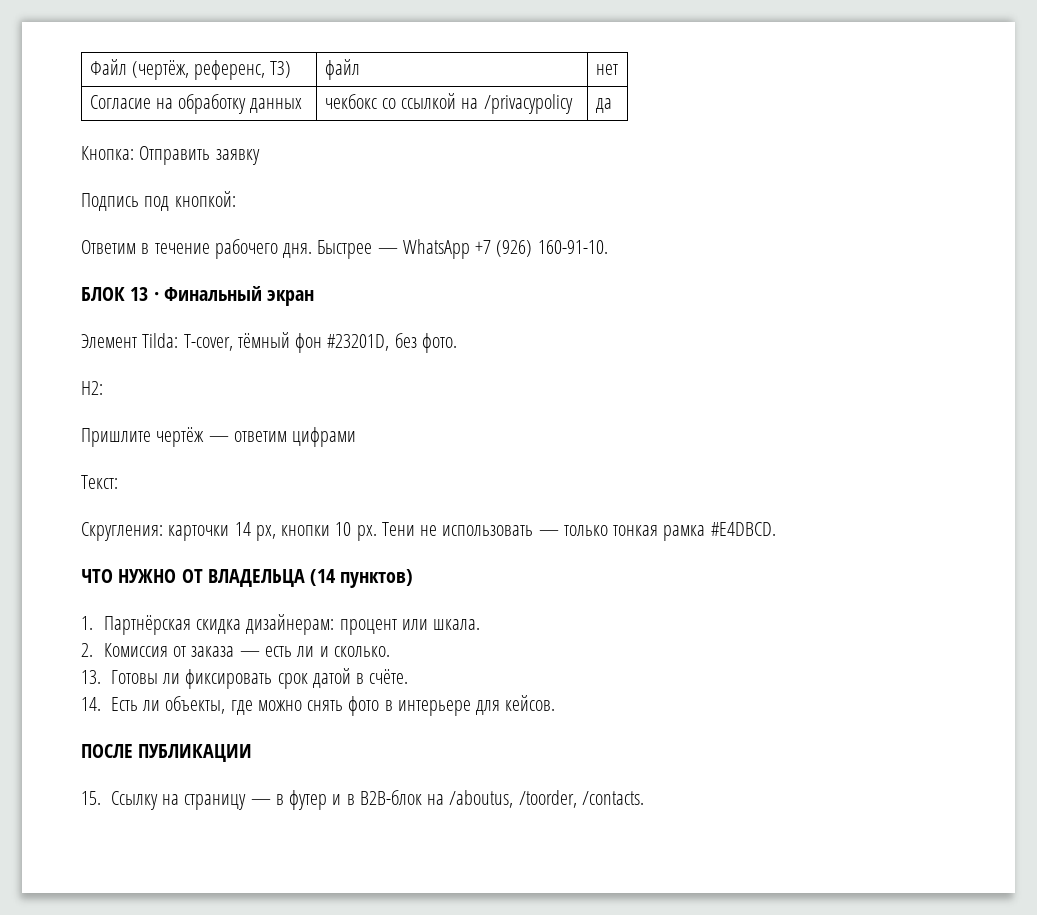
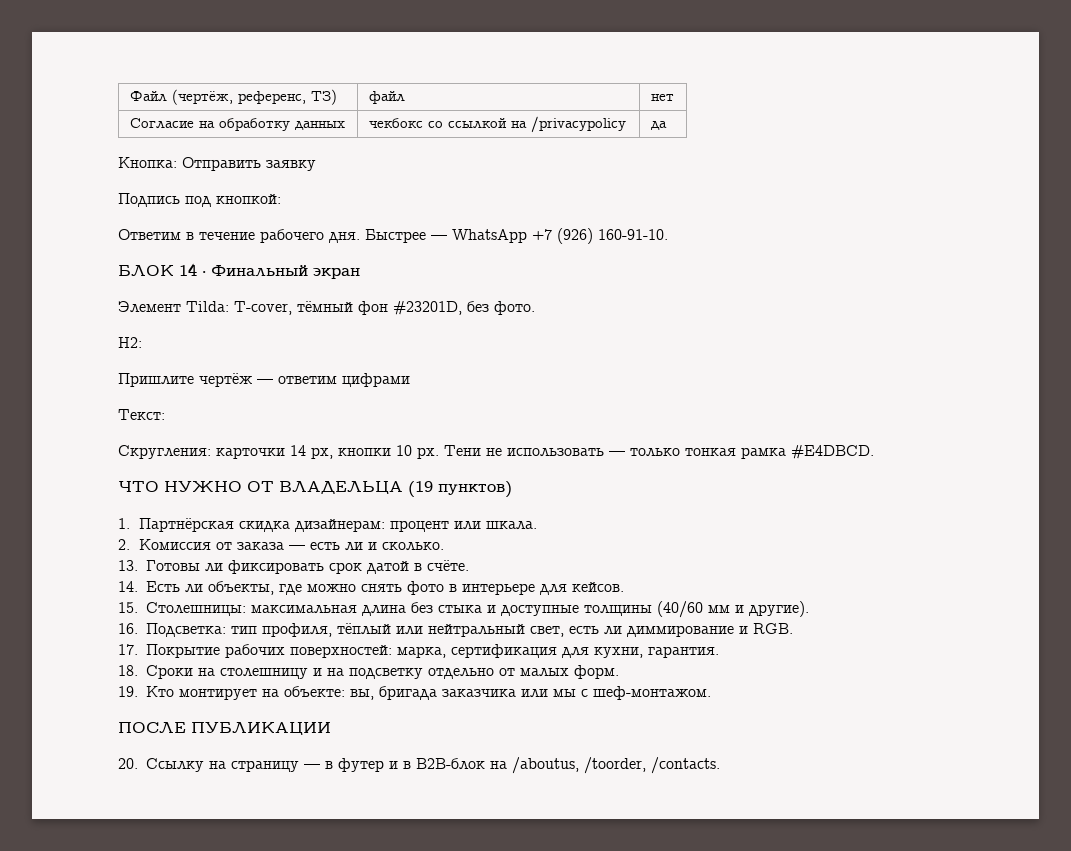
- БЛОК 13 · Финальный экран
+ БЛОК 14 · Финальный экран
- ЧТО НУЖНО ОТ ВЛАДЕЛЬЦА (14 пунктов)
+ ЧТО НУЖНО ОТ ВЛАДЕЛЬЦА (19 пунктов)
+ 15. Столешницы: максимальная длина без стыка и доступные толщины (40/60 мм и другие).
+ 16. Подсветка: тип профиля, тёплый или нейтральный свет, есть ли диммирование и RGB.
+ 17. Покрытие рабочих поверхностей: марка, сертификация для кухни, гарантия.
+ 18. Сроки на столешницу и на подсветку отдельно от малых форм.
+ 19. Кто монтирует на объекте: вы, бригада заказчика или мы с шеф-монтажом.
- 15. Ссылку на страницу — в футер и в B2B-блок на /aboutus, /toorder, /contacts.
+ 20. Ссылку на страницу — в футер и в B2B-блок на /aboutus, /toorder, /contacts.

